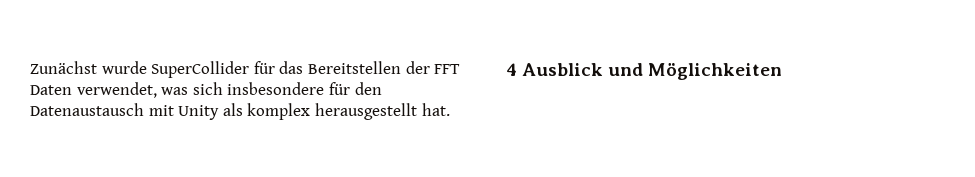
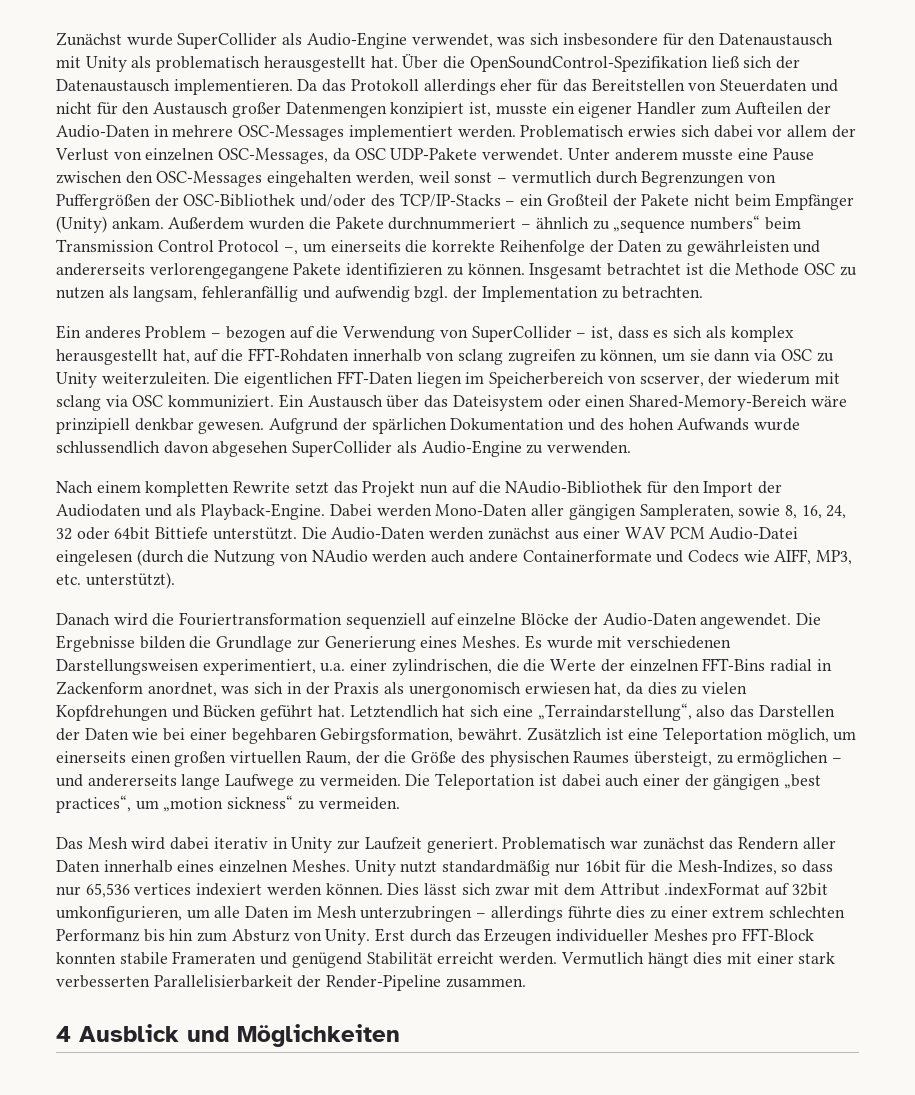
- Zunächst wurde SuperCollider für das Bereitstellen der FFT Daten verwendet, was sich insbesondere für den Datenaustausch mit Unity als komplex herausgestellt hat.
+ Zunächst wurde SuperCollider als Audio-Engine verwendet, was sich insbesondere für den Datenaustausch mit Unity als problematisch herausgestellt hat. Über die OpenSoundControl-Spezifikation ließ sich der Datenaustausch implementieren. Da das Protokoll allerdings eher für das Bereitstellen von Steuerdaten und nicht für den Austausch großer Datenmengen konzipiert ist, musste ein eigener Handler zum Aufteilen der Audio-Daten in mehrere OSC-Messages implementiert werden. Problematisch erwies sich dabei vor allem der Verlust von einzelnen OSC-Messages, da OSC UDP-Pakete verwendet. Unter anderem musste eine Pause zwischen den OSC-Messages eingehalten werden, weil sonst – vermutlich durch Begrenzungen von Puffergrößen der OSC-Bibliothek und/oder des TCP/IP-Stacks – ein Großteil der Pakete nicht beim Empfänger (Unity) ankam. Außerdem wurden die Pakete durchnummeriert – ähnlich zu „sequence numbers“ beim Transmission Control Protocol –, um einerseits die korrekte Reihenfolge der Daten zu gewährleisten und andererseits verlorengegangene Pakete identifizieren zu können. Insgesamt betrachtet ist die Methode OSC zu nutzen als langsam, fehleranfällig und aufwendig bzgl. der Implementation zu betrachten.
+ Ein anderes Problem – bezogen auf die Verwendung von SuperCollider – ist, dass es sich als komplex herausgestellt hat, auf die FFT-Rohdaten innerhalb von sclang zugreifen zu können, um sie dann via OSC zu Unity weiterzuleiten. Die eigentlichen FFT-Daten liegen im Speicherbereich von scserver, der wiederum mit sclang via OSC kommuniziert. Ein Austausch über das Dateisystem oder einen Shared-Memory-Bereich wäre prinzipiell denkbar gewesen. Aufgrund der spärlichen Dokumentation und des hohen Aufwands wurde schlussendlich davon abgesehen SuperCollider als Audio-Engine zu verwenden.
+ Nach einem kompletten Rewrite setzt das Projekt nun auf die NAudio-Bibliothek für den Import der Audiodaten und als Playback-Engine. Dabei werden Mono-Daten aller gängigen Sampleraten, sowie 8, 16, 24, 32 oder 64bit Bittiefe unterstützt. Die Audio-Daten werden zunächst aus einer WAV PCM Audio-Datei eingelesen (durch die Nutzung von NAudio werden auch andere Containerformate und Codecs wie AIFF, MP3, etc. unterstützt).
+ Danach wird die Fouriertransformation sequenziell auf einzelne Blöcke der Audio-Daten angewendet. Die Ergebnisse bilden die Grundlage zur Generierung eines Meshes. Es wurde mit verschiedenen Darstellungsweisen experimentiert, u.a. einer zylindrischen, die die Werte der einzelnen FFT-Bins radial in Zackenform anordnet, was sich in der Praxis als unergonomisch erwiesen hat, da dies zu vielen Kopfdrehungen und Bücken geführt hat. Letztendlich hat sich eine „Terraindarstellung“, also das Darstellen der Daten wie bei einer begehbaren Gebirgsformation, bewährt. Zusätzlich ist eine Teleportation möglich, um einerseits einen großen virtuellen Raum, der die Größe des physischen Raumes übersteigt, zu ermöglichen – und andererseits lange Laufwege zu vermeiden. Die Teleportation ist dabei auch einer der gängigen „best practices“, um „motion sickness“ zu vermeiden.
+ Das Mesh wird dabei iterativ in Unity zur Laufzeit generiert. Problematisch war zunächst das Rendern aller Daten innerhalb eines einzelnen Meshes. Unity nutzt standardmäßig nur 16bit für die Mesh-Indizes, so dass nur 65,536 vertices indexiert werden können. Dies lässt sich zwar mit dem Attribut .indexFormat auf 32bit umkonfigurieren, um alle Daten im Mesh unterzubringen – allerdings führte dies zu einer extrem schlechten Performanz bis hin zum Absturz von Unity. Erst durch das Erzeugen individueller Meshes pro FFT-Block konnten stabile Frameraten und genügend Stabilität erreicht werden. Vermutlich hängt dies mit einer stark verbesserten Parallelisierbarkeit der Render-Pipeline zusammen.

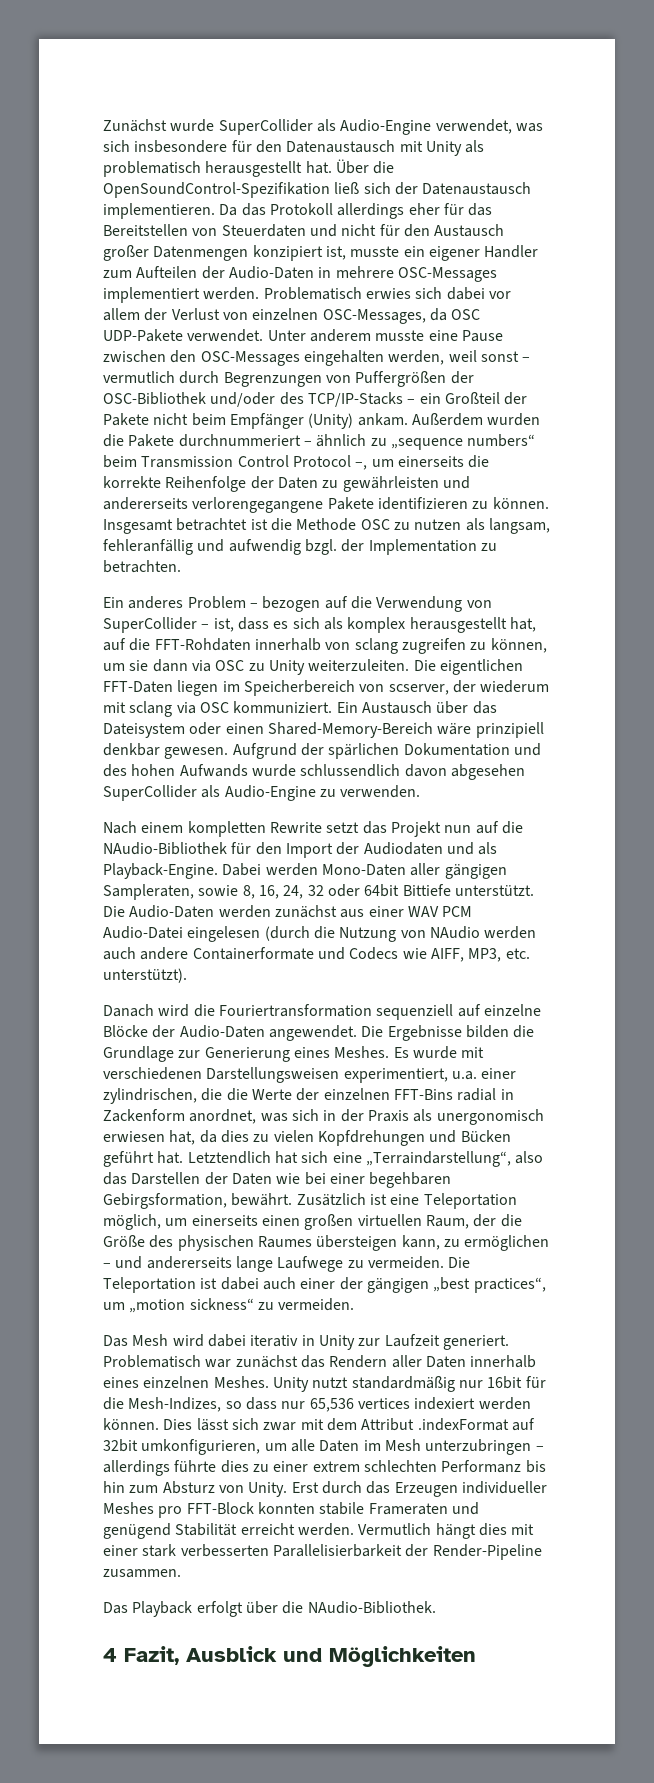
- Zusätzlich ist eine Teleportation möglich, um einerseits einen großen virtuellen Raum, der die Größe des physischen Raumes übersteigt, zu ermöglichen – und andererseits lange Laufwege zu vermeiden.
+ Zusätzlich ist eine Teleportation möglich, um einerseits einen großen virtuellen Raum, der die Größe des physischen Raumes übersteigen kann, zu ermöglichen – und andererseits lange Laufwege zu vermeiden.
+ Das Playback erfolgt über die NAudio-Bibliothek.
- 4 Ausblick und Möglichkeiten
+ 4 Fazit, Ausblick und Möglichkeiten

